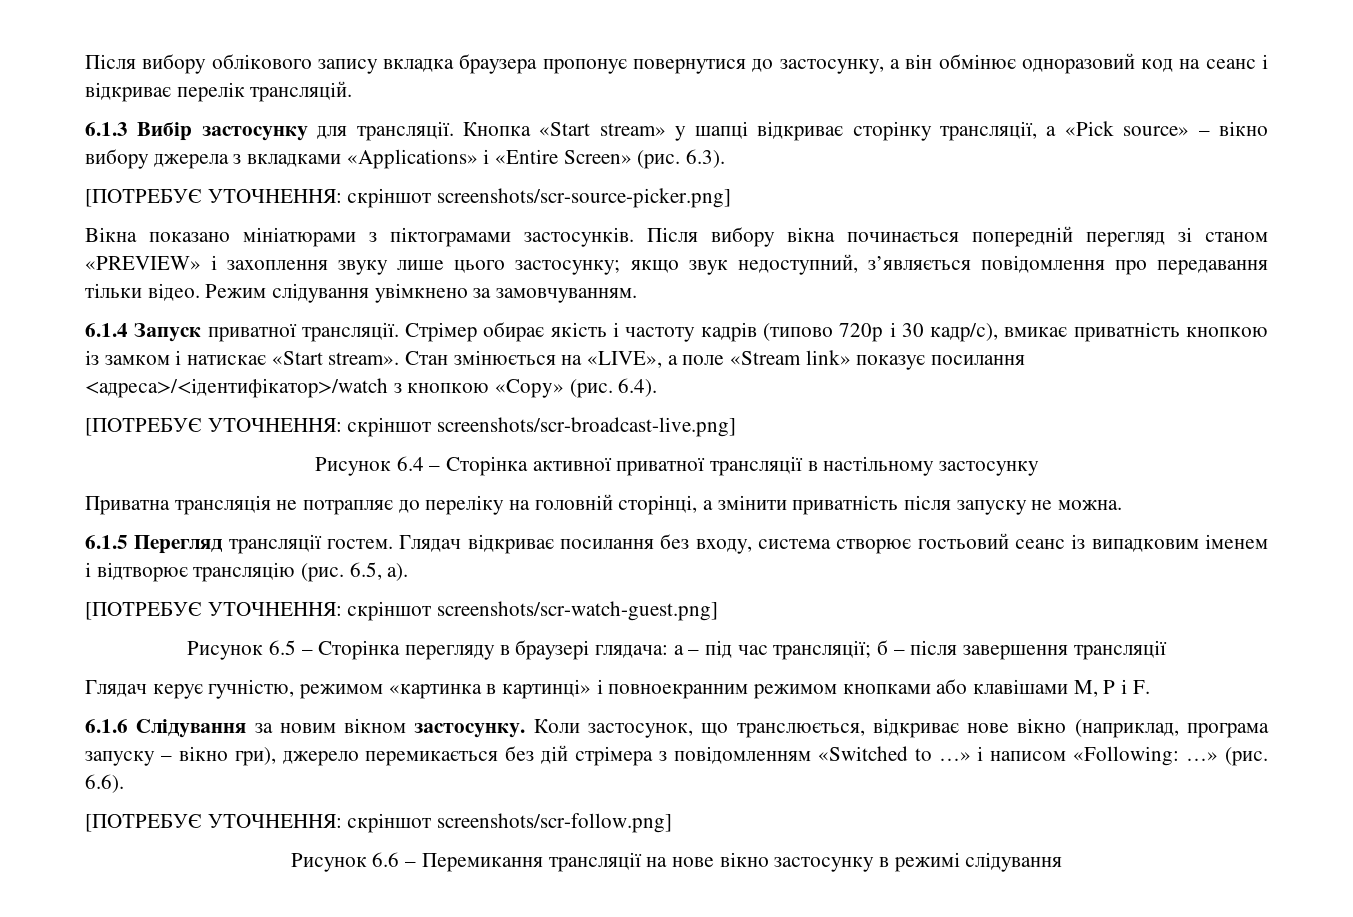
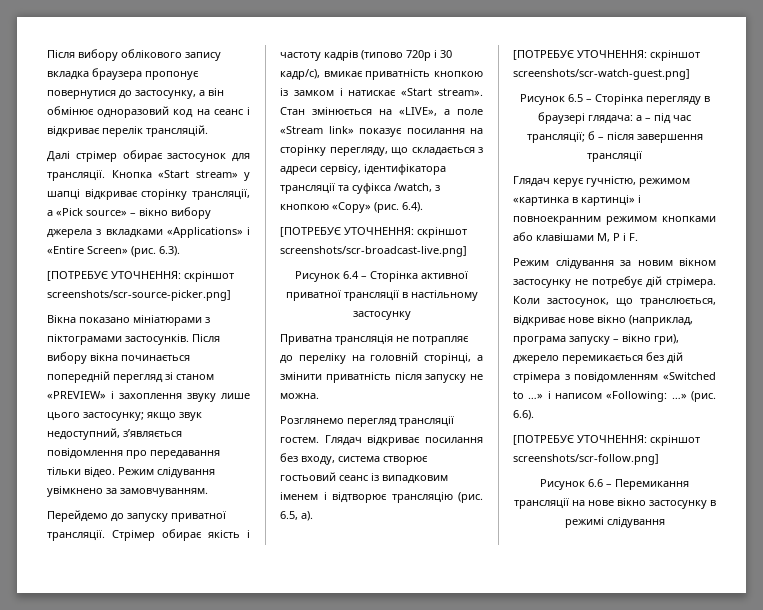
- 6.1.3 Вибір застосунку для трансляції.
+ Далі стрімер обирає застосунок для трансляції.
- 6.1.4 Запуск приватної трансляції.
+ Перейдемо до запуску приватної трансляції.
- Стан змінюється на «LIVE», а поле «Stream link» показує посилання <адреса>/<ідентифікатор>/watch з кнопкою «Copy» (рис.
+ Стан змінюється на «LIVE», а поле «Stream link» показує посилання на сторінку перегляду, що складається з адреси сервісу, ідентифікатора трансляції та суфікса /watch, з кнопкою «Copy» (рис.
- 6.1.5 Перегляд трансляції гостем.
+ Розглянемо перегляд трансляції гостем.
- 6.1.6 Слідування за новим вікном застосунку.
+ Режим слідування за новим вікном застосунку не потребує дій стрімера.

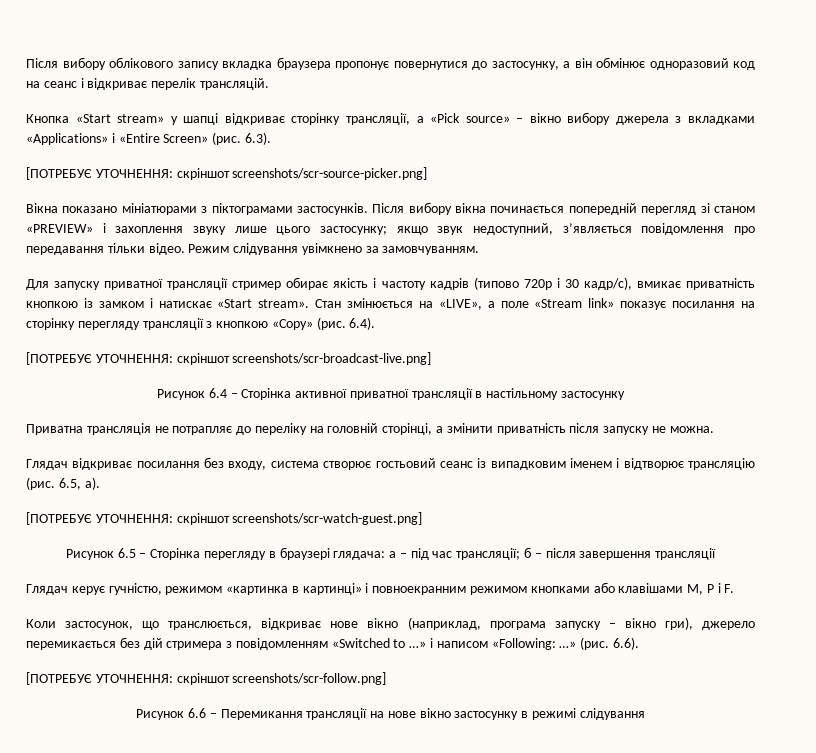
- Далі стрімер обирає застосунок для трансляції.
- Перейдемо до запуску приватної трансляції. Стрімер обирає якість і частоту кадрів (типово 720p і 30 кадр/с), вмикає приватність кнопкою із замком і натискає «Start stream».
+ Для запуску приватної трансляції стример обирає якість і частоту кадрів (типово 720p і 30 кадр/с), вмикає приватність кнопкою із замком і натискає «Start stream».
- Стан змінюється на «LIVE», а поле «Stream link» показує посилання на сторінку перегляду, що складається з адреси сервісу, ідентифікатора трансляції та суфікса /watch, з кнопкою «Copy» (рис.
+ Стан змінюється на «LIVE», а поле «Stream link» показує посилання на сторінку перегляду трансляції з кнопкою «Copy» (рис.
- Розглянемо перегляд трансляції гостем.
- Режим слідування за новим вікном застосунку не потребує дій стрімера. Коли застосунок, що транслюється, відкриває нове вікно (наприклад, програма запуску – вікно гри), джерело перемикається без дій стрімера з повідомленням «Switched to …» і написом «Following: …»
+ Коли застосунок, що транслюється, відкриває нове вікно (наприклад, програма запуску – вікно гри), джерело перемикається без дій стримера з повідомленням «Switched to …» і написом «Following: …»

